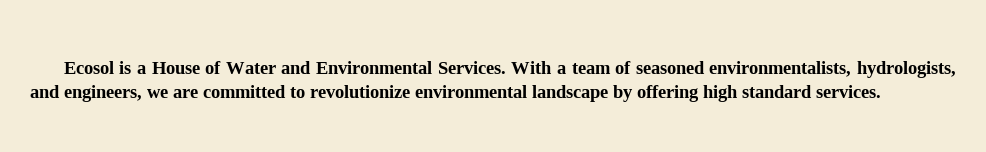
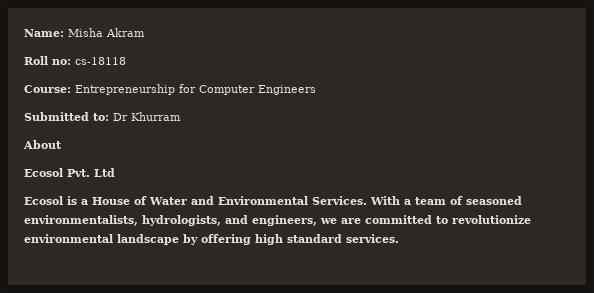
+ Name: Misha Akram
+ Roll no: cs-18118
+ Course: Entrepreneurship for Computer Engineers
+ Submitted to: Dr Khurram
+ About
+ Ecosol Pvt. Ltd

